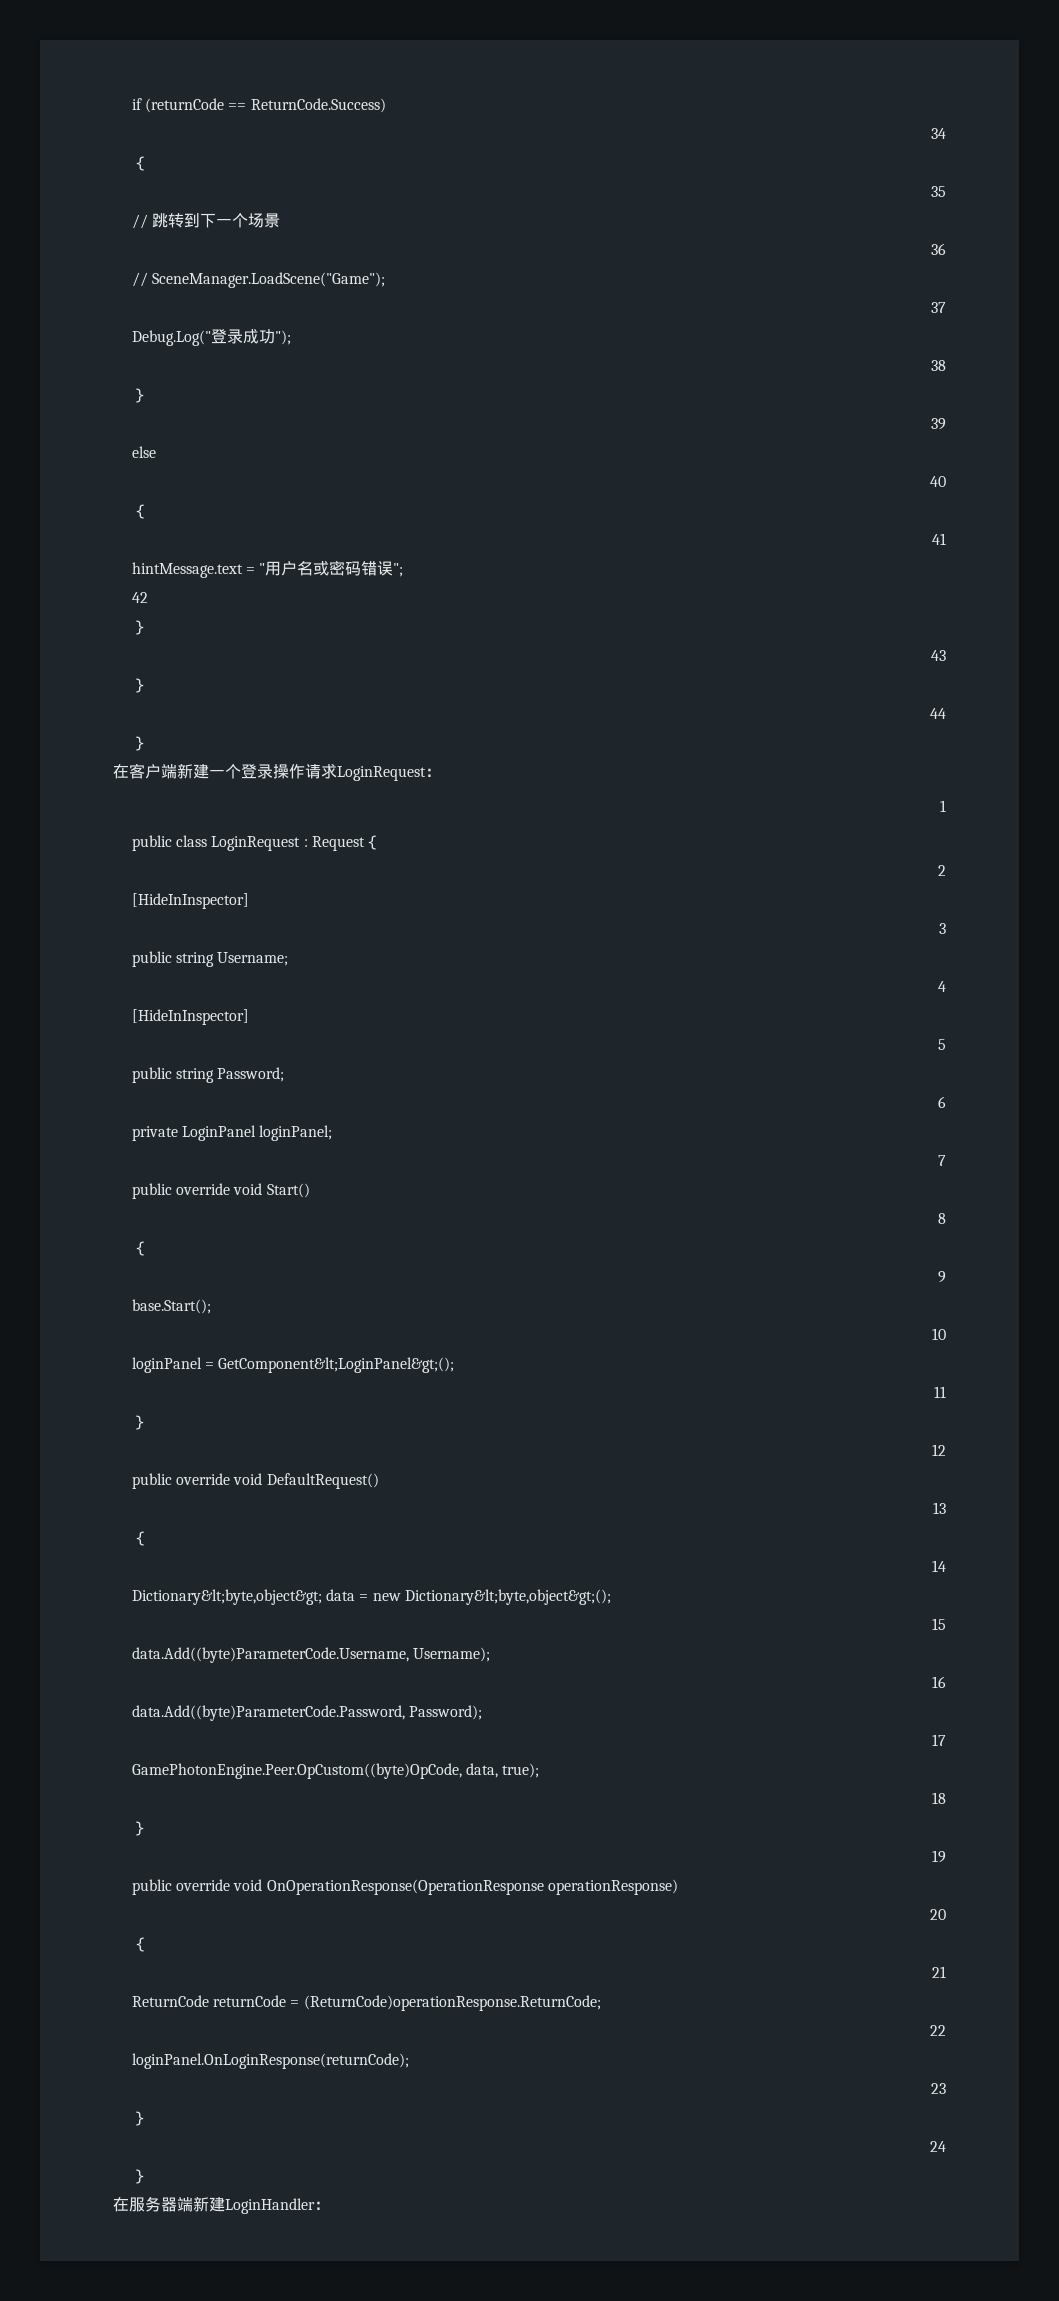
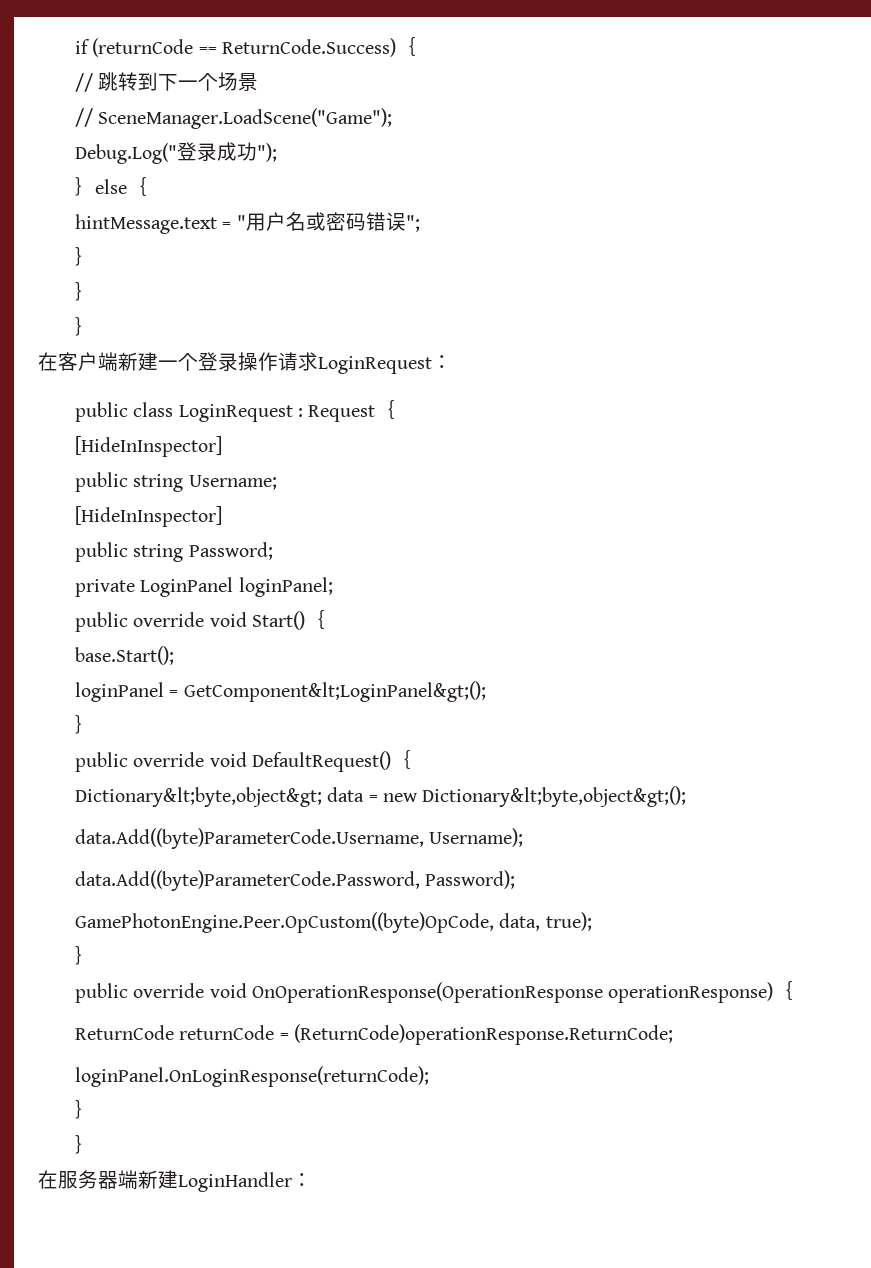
- if (returnCode == ReturnCode.Success)
- 34
- ｛
- 35
+ if (returnCode == ReturnCode.Success)｛
- 36
- 37
- 38
- ｝
- 39
- else
- 40
- ｛
- 41
+ ｝else｛
  hintMessage.text = "用户名或密码错误";
- 42
  ｝
- 43
  ｝
- 44
- 1
  public class LoginRequest : Request｛
- 2
  [HideInInspector]
- 3
  public string Username;
- 4
  [HideInInspector]
- 5
- 6
- 7
- public override void Start()
- 8
- ｛
- 9
+ public override void Start()｛
- 10
  loginPanel = GetComponent&lt;LoginPanel&gt;();
- 11
  ｝
- 12
- public override void DefaultRequest()
- 13
- ｛
- 14
+ public override void DefaultRequest()｛
- 15
- 16
- 17
  GamePhotonEngine.Peer.OpCustom((byte)OpCode, data, true);
- 18
  ｝
- 19
- public override void OnOperationResponse(OperationResponse operationResponse)
- 20
- ｛
- 21
+ public override void OnOperationResponse(OperationResponse operationResponse)｛
- 22
  loginPanel.OnLoginResponse(returnCode);
- 23
  ｝
- 24

